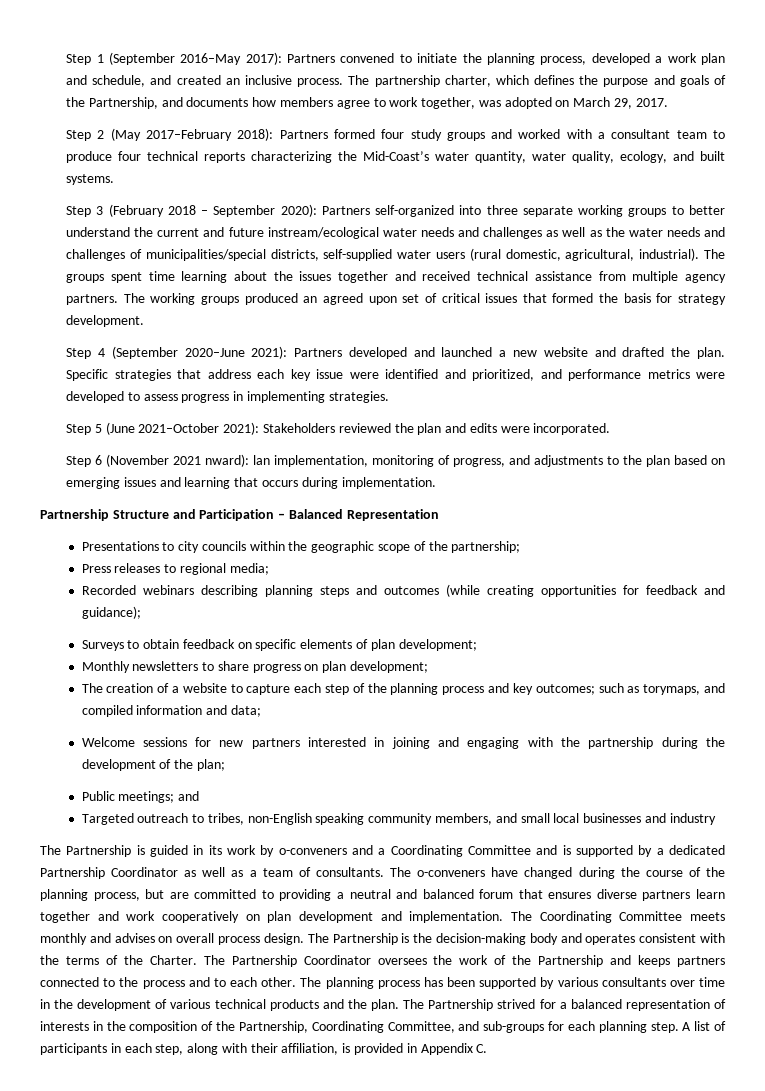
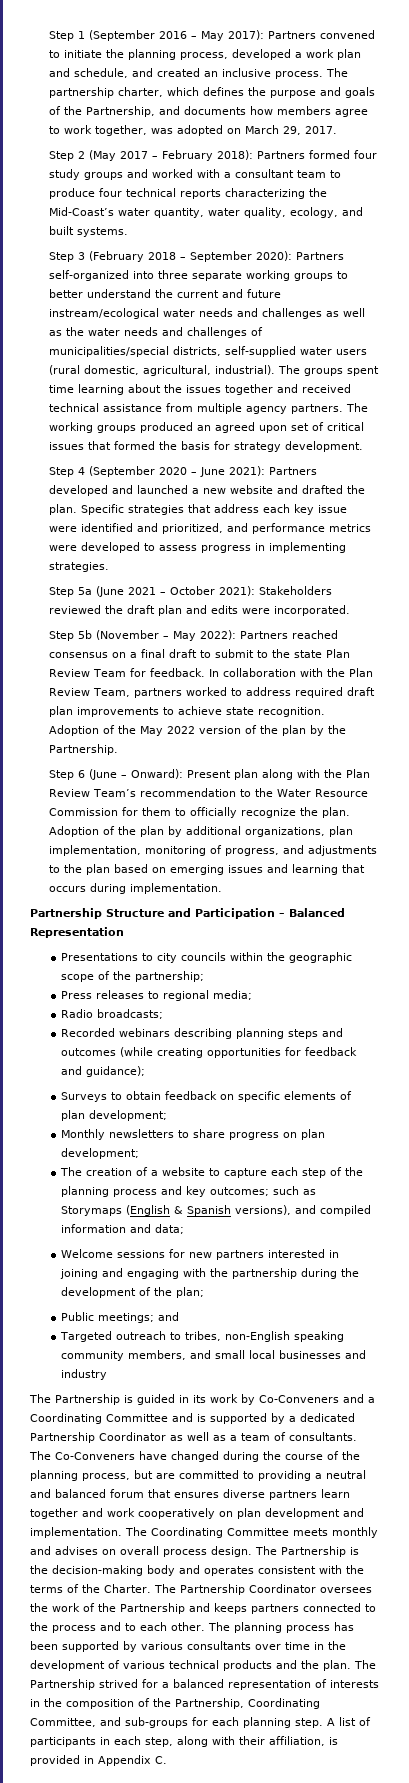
- Step 1 (September 2016–May 2017): Partners convened to initiate the planning process, developed a work plan and schedule, and created an inclusive process.
+ Step 1 (September 2016 – May 2017): Partners convened to initiate the planning process, developed a work plan and schedule, and created an inclusive process.
- Step 2 (May 2017–February 2018): Partners formed four study groups and worked with a consultant team to produce four technical reports characterizing the Mid-Coast’s water quantity, water quality, ecology, and built systems.
+ Step 2 (May 2017 – February 2018): Partners formed four study groups and worked with a consultant team to produce four technical reports characterizing the Mid-Coast’s water quantity, water quality, ecology, and built systems.
- Step 4 (September 2020–June 2021): Partners developed and launched a new website and drafted the plan.
+ Step 4 (September 2020 – June 2021): Partners developed and launched a new website and drafted the plan.
- Step 5 (June 2021–October 2021): Stakeholders reviewed the plan and edits were incorporated.
+ Step 5a (June 2021 – October 2021): Stakeholders reviewed the draft plan and edits were incorporated.
- Step 6 (November 2021 nward): lan implementation, monitoring of progress, and adjustments to the plan based on emerging issues and learning that occurs during implementation.
+ Step 5b (November – May 2022): Partners reached consensus on a final draft to submit to the state Plan Review Team for feedback. In collaboration with the Plan Review Team, partners worked to address required draft plan improvements to achieve state recognition. Adoption of the May 2022 version of the plan by the Partnership.
+ Step 6 (June – Onward): Present plan along with the Plan Review Team’s recommendation to the Water Resource Commission for them to officially recognize the plan. Adoption of the plan by additional organizations, plan implementation, monitoring of progress, and adjustments to the plan based on emerging issues and learning that occurs during implementation.
+ Radio broadcasts;
- The creation of a website to capture each step of the planning process and key outcomes; such as torymaps, and compiled information and data;
+ The creation of a website to capture each step of the planning process and key outcomes; such as Storymaps (English & Spanish versions), and compiled information and data;
- The Partnership is guided in its work by o-conveners and a Coordinating Committee and is supported by a dedicated Partnership Coordinator as well as a team of consultants.
+ The Partnership is guided in its work by Co-Conveners and a Coordinating Committee and is supported by a dedicated Partnership Coordinator as well as a team of consultants.
- The o-conveners have changed during the course of the planning process, but are committed to providing a neutral and balanced forum that ensures diverse partners learn together and work cooperatively on plan development and implementation.
+ The Co-Conveners have changed during the course of the planning process, but are committed to providing a neutral and balanced forum that ensures diverse partners learn together and work cooperatively on plan development and implementation.

